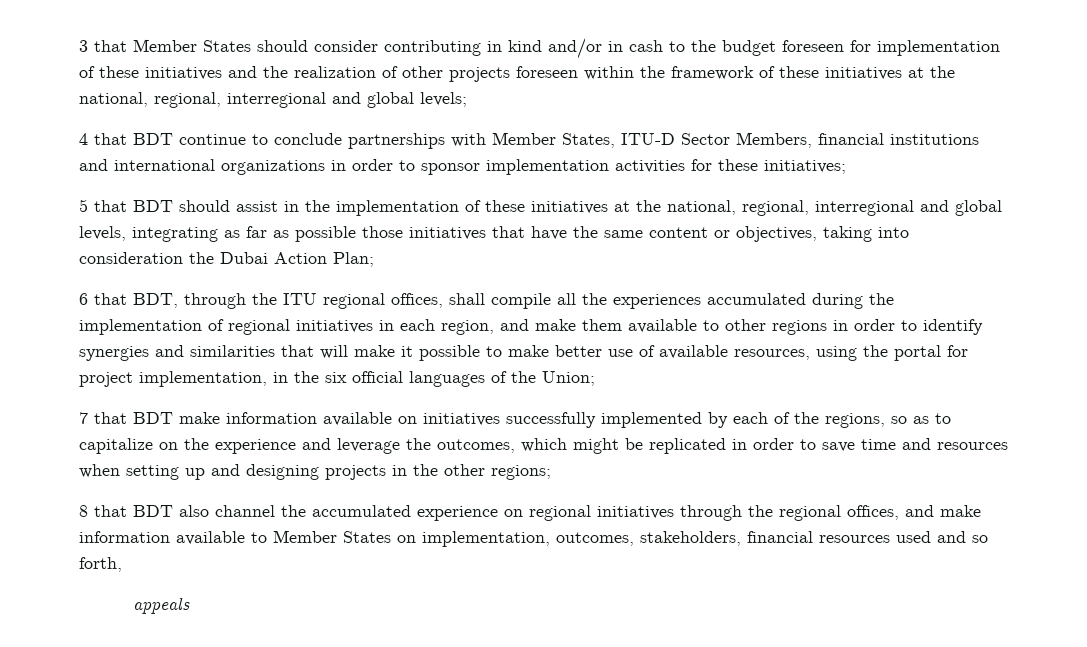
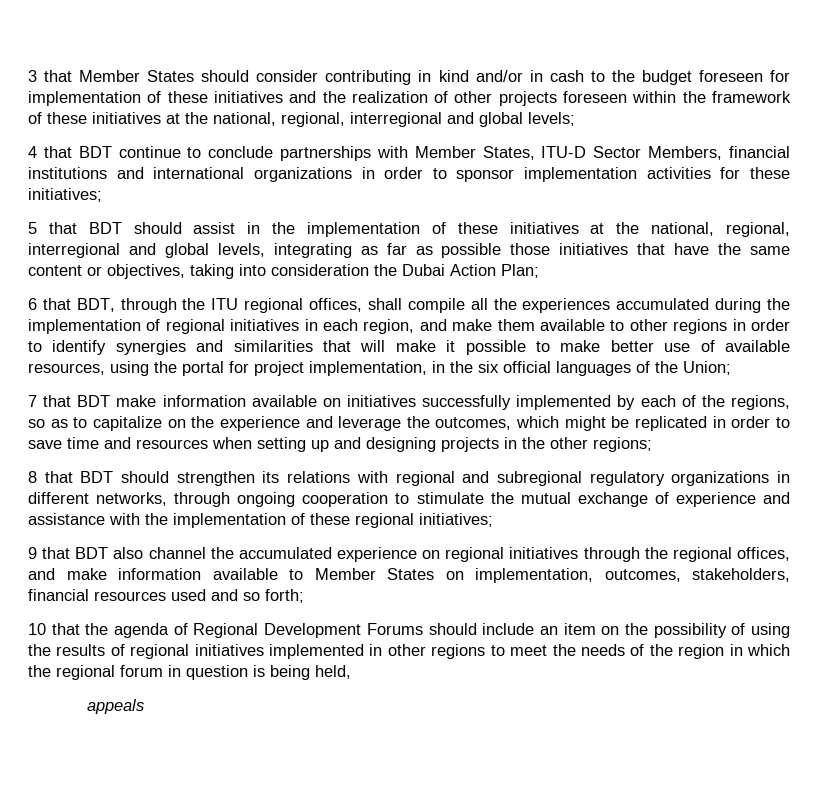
- 8 that BDT also channel the accumulated experience on regional initiatives through the regional offices, and make information available to Member States on implementation, outcomes, stakeholders, financial resources used and so forth,
+ 8 that BDT should strengthen its relations with regional and subregional regulatory organizations in different networks, through ongoing cooperation to stimulate the mutual exchange of experience and assistance with the implementation of these regional initiatives;
+ 9 that BDT also channel the accumulated experience on regional initiatives through the regional offices, and make information available to Member States on implementation, outcomes, stakeholders, financial resources used and so forth;
+ 10 that the agenda of Regional Development Forums should include an item on the possibility of using the results of regional initiatives implemented in other regions to meet the needs of the region in which the regional forum in question is being held,

